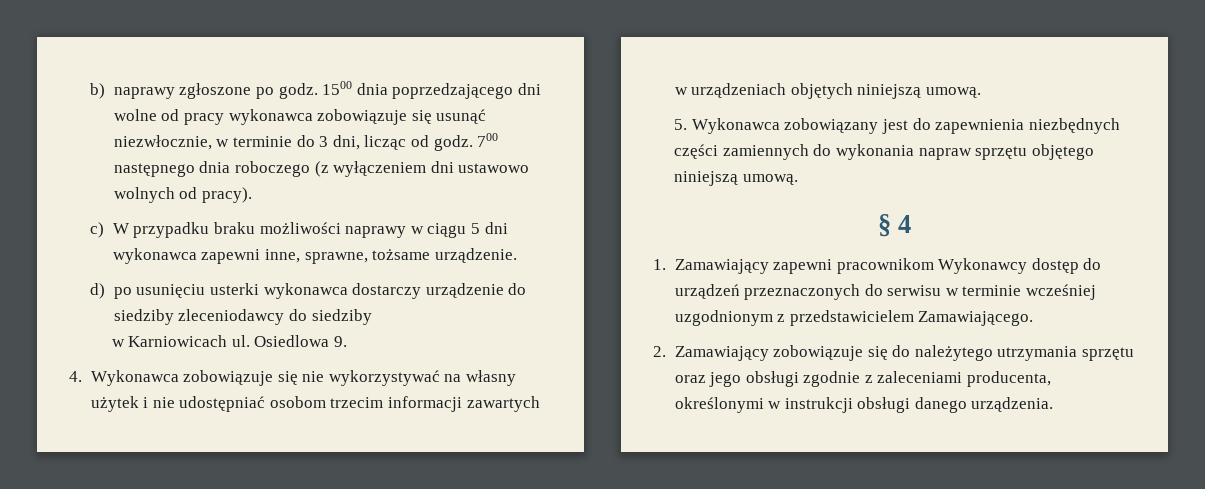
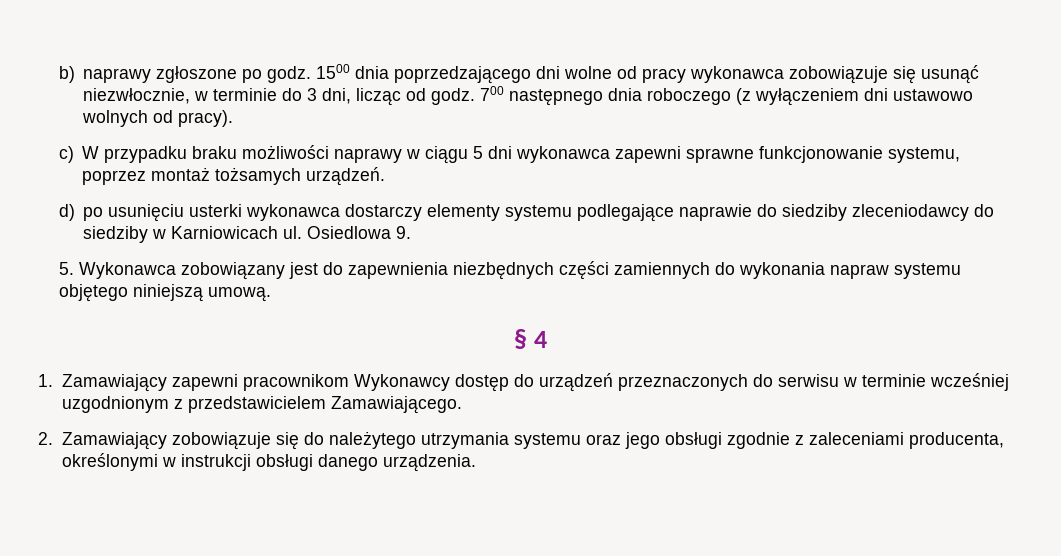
- c) W przypadku braku możliwości naprawy w ciągu 5 dni wykonawca zapewni inne, sprawne, tożsame urządzenie.
+ c) W przypadku braku możliwości naprawy w ciągu 5 dni wykonawca zapewni sprawne funkcjonowanie systemu, poprzez montaż tożsamych urządzeń.
- d) po usunięciu usterki wykonawca dostarczy urządzenie do siedziby zleceniodawcy do siedziby
- w Karniowicach ul.
+ d) po usunięciu usterki wykonawca dostarczy elementy systemu podlegające naprawie do siedziby zleceniodawcy do siedziby w Karniowicach ul.
- 4. Wykonawca zobowiązuje się nie wykorzystywać na własny użytek i nie udostępniać osobom trzecim informacji zawartych w urządzeniach objętych niniejszą umową.
- 5. Wykonawca zobowiązany jest do zapewnienia niezbędnych części zamiennych do wykonania napraw sprzętu objętego niniejszą umową.
+ 5. Wykonawca zobowiązany jest do zapewnienia niezbędnych części zamiennych do wykonania napraw systemu objętego niniejszą umową.
- 2. Zamawiający zobowiązuje się do należytego utrzymania sprzętu oraz jego obsługi zgodnie z zaleceniami producenta, określonymi w instrukcji obsługi danego urządzenia.
+ 2. Zamawiający zobowiązuje się do należytego utrzymania systemu oraz jego obsługi zgodnie z zaleceniami producenta, określonymi w instrukcji obsługi danego urządzenia.

